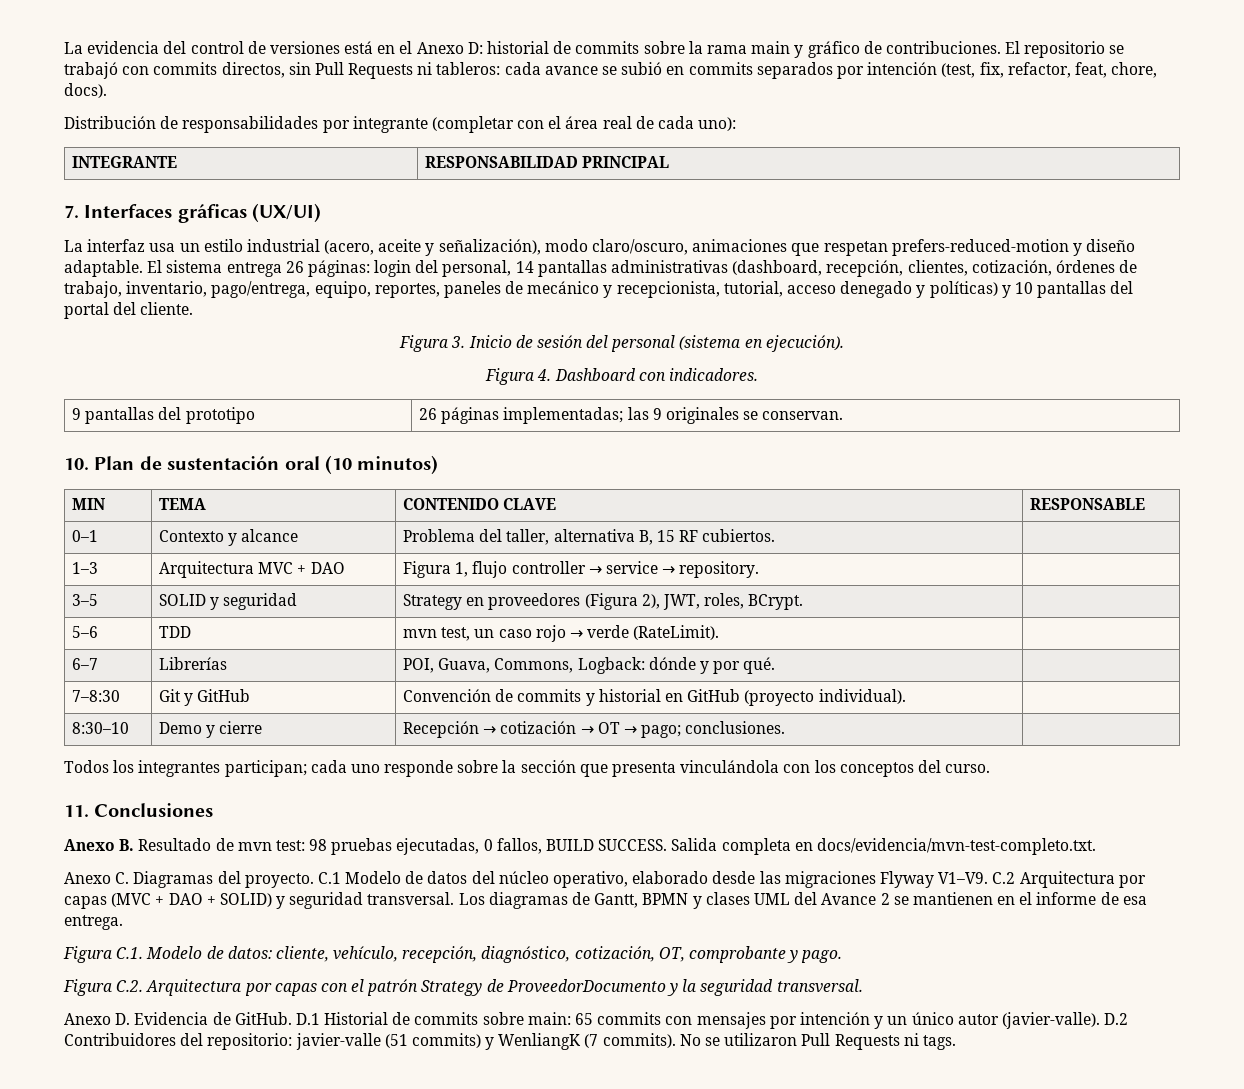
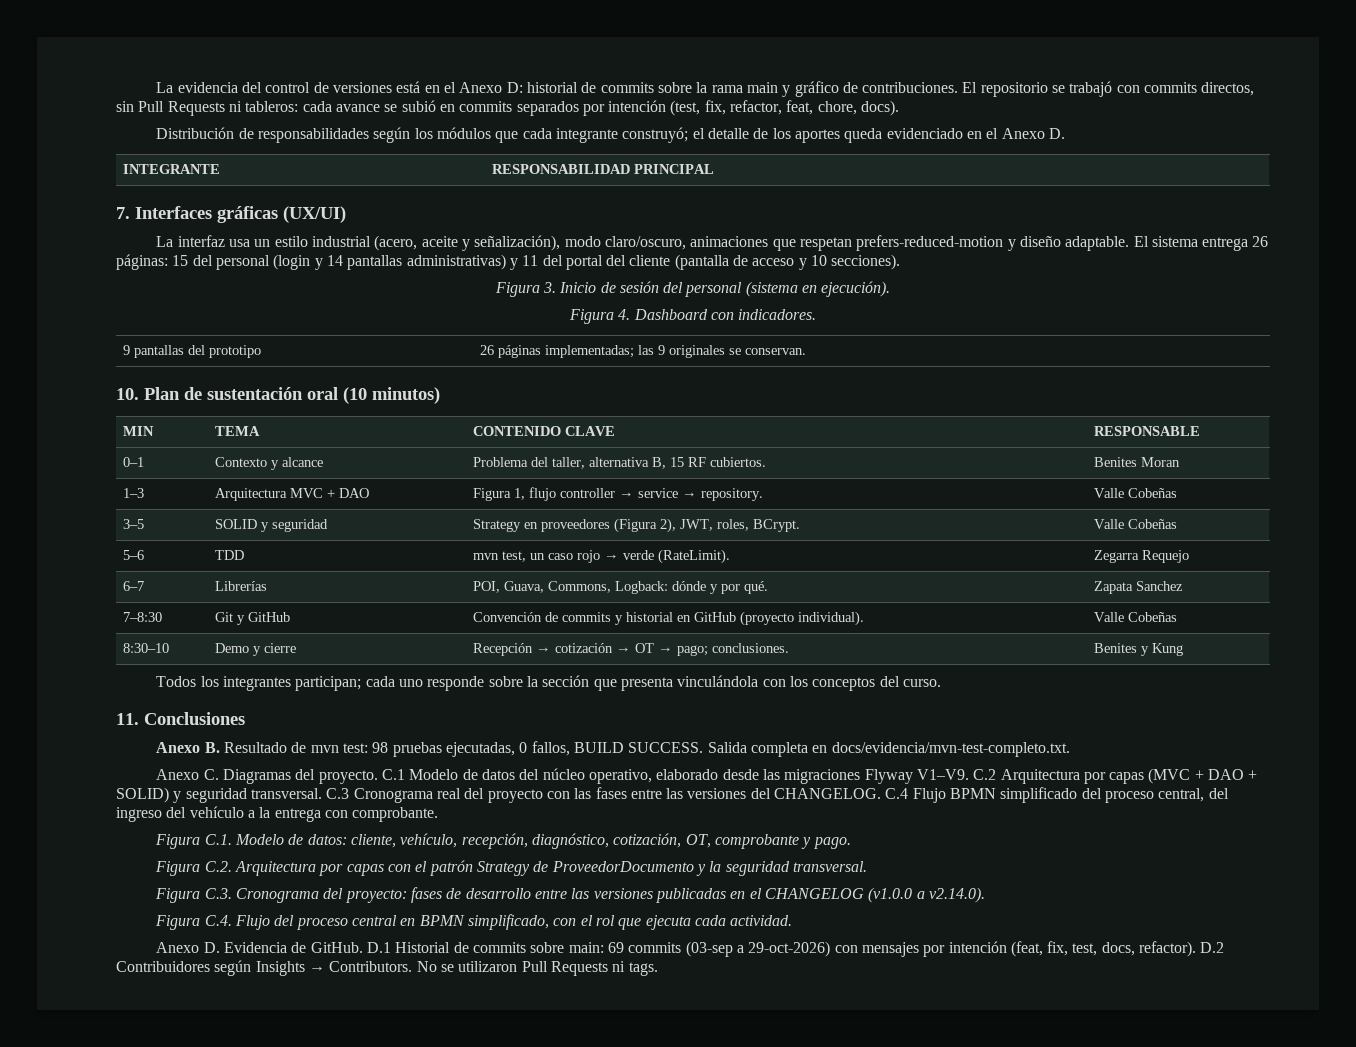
- Distribución de responsabilidades por integrante (completar con el área real de cada uno):
+ Distribución de responsabilidades según los módulos que cada integrante construyó; el detalle de los aportes queda evidenciado en el Anexo D.
- El sistema entrega 26 páginas: login del personal, 14 pantallas administrativas (dashboard, recepción, clientes, cotización, órdenes de trabajo, inventario, pago/entrega, equipo, reportes, paneles de mecánico y recepcionista, tutorial, acceso denegado y políticas) y 10 pantallas del portal del cliente.
+ El sistema entrega 26 páginas: 15 del personal (login y 14 pantallas administrativas) y 11 del portal del cliente (pantalla de acceso y 10 secciones).
- 0–1 | Contexto y alcance | Problema del taller, alternativa B, 15 RF cubiertos. |
+ 0–1 | Contexto y alcance | Problema del taller, alternativa B, 15 RF cubiertos. | Benites Moran
- 1–3 | Arquitectura MVC + DAO | Figura 1, flujo controller → service → repository. |
+ 1–3 | Arquitectura MVC + DAO | Figura 1, flujo controller → service → repository. | Valle Cobeñas
- 3–5 | SOLID y seguridad | Strategy en proveedores (Figura 2), JWT, roles, BCrypt. |
+ 3–5 | SOLID y seguridad | Strategy en proveedores (Figura 2), JWT, roles, BCrypt. | Valle Cobeñas
- 5–6 | TDD | mvn test, un caso rojo → verde (RateLimit). |
+ 5–6 | TDD | mvn test, un caso rojo → verde (RateLimit). | Zegarra Requejo
- 6–7 | Librerías | POI, Guava, Commons, Logback: dónde y por qué. |
+ 6–7 | Librerías | POI, Guava, Commons, Logback: dónde y por qué. | Zapata Sanchez
- 7–8:30 | Git y GitHub | Convención de commits y historial en GitHub (proyecto individual). |
+ 7–8:30 | Git y GitHub | Convención de commits y historial en GitHub (proyecto individual). | Valle Cobeñas
- 8:30–10 | Demo y cierre | Recepción → cotización → OT → pago; conclusiones. |
+ 8:30–10 | Demo y cierre | Recepción → cotización → OT → pago; conclusiones. | Benites y Kung
- Los diagramas de Gantt, BPMN y clases UML del Avance 2 se mantienen en el informe de esa entrega.
+ C.3 Cronograma real del proyecto con las fases entre las versiones del CHANGELOG. C.4 Flujo BPMN simplificado del proceso central, del ingreso del vehículo a la entrega con comprobante.
+ Figura C.3. Cronograma del proyecto: fases de desarrollo entre las versiones publicadas en el CHANGELOG (v1.0.0 a v2.14.0).
+ Figura C.4. Flujo del proceso central en BPMN simplificado, con el rol que ejecuta cada actividad.
- D.1 Historial de commits sobre main: 65 commits con mensajes por intención y un único autor (javier-valle). D.2 Contribuidores del repositorio: javier-valle (51 commits) y WenliangK (7 commits).
+ D.1 Historial de commits sobre main: 69 commits (03-sep a 29-oct-2026) con mensajes por intención (feat, fix, test, docs, refactor). D.2 Contribuidores según Insights → Contributors.

